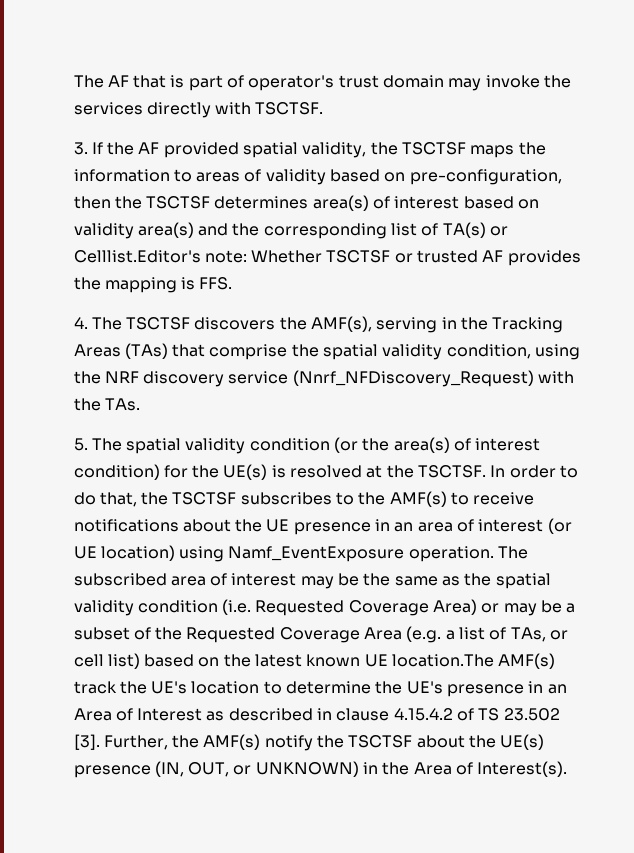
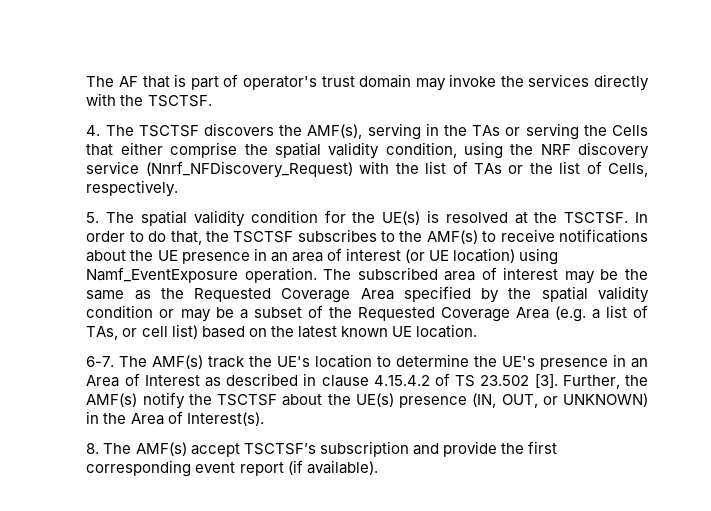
- The AF that is part of operator's trust domain may invoke the services directly with TSCTSF.
- 3. If the AF provided spatial validity, the TSCTSF maps the information to areas of validity based on pre-configuration, then the TSCTSF determines area(s) of interest based on validity area(s) and the corresponding list of TA(s) or Celllist.Editor's note: Whether TSCTSF or trusted AF provides the mapping is FFS.
+ The AF that is part of operator's trust domain may invoke the services directly with the TSCTSF.
- 4. The TSCTSF discovers the AMF(s), serving in the Tracking Areas (TAs) that comprise the spatial validity condition, using the NRF discovery service (Nnrf_NFDiscovery_Request) with the TAs.
+ 4. The TSCTSF discovers the AMF(s), serving in the TAs or serving the Cells that either comprise the spatial validity condition, using the NRF discovery service (Nnrf_NFDiscovery_Request) with the list of TAs or the list of Cells, respectively.
- 5. The spatial validity condition (or the area(s) of interest condition) for the UE(s) is resolved at the TSCTSF.
+ 5. The spatial validity condition for the UE(s) is resolved at the TSCTSF.
- The subscribed area of interest may be the same as the spatial validity condition (i.e. Requested Coverage Area) or may be a subset of the Requested Coverage Area (e.g. a list of TAs, or cell list) based on the latest known UE location.The AMF(s) track the UE's location to determine the UE's presence in an Area of Interest as described in clause 4.15.4.2 of TS 23.502 [3].
+ The subscribed area of interest may be the same as the Requested Coverage Area specified by the spatial validity condition or may be a subset of the Requested Coverage Area (e.g. a list of TAs, or cell list) based on the latest known UE location.
+ 6-7. The AMF(s) track the UE's location to determine the UE's presence in an Area of Interest as described in clause 4.15.4.2 of TS 23.502 [3].
+ 8. The AMF(s) accept TSCTSF’s subscription and provide the first corresponding event report (if available).

